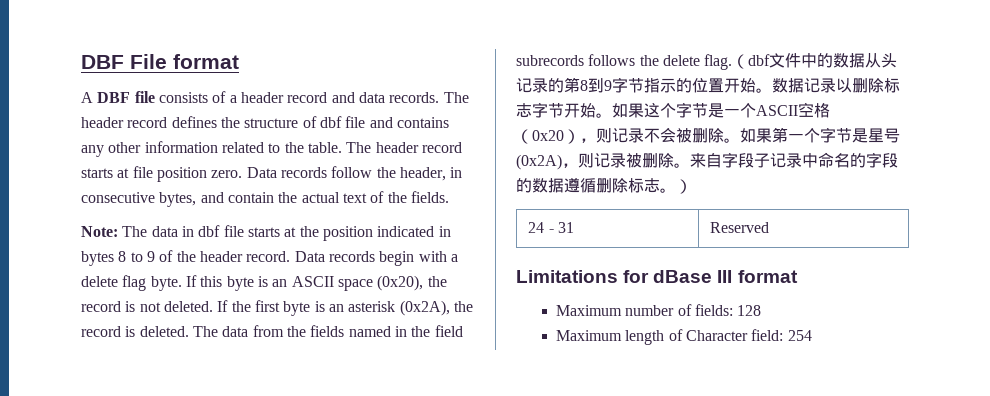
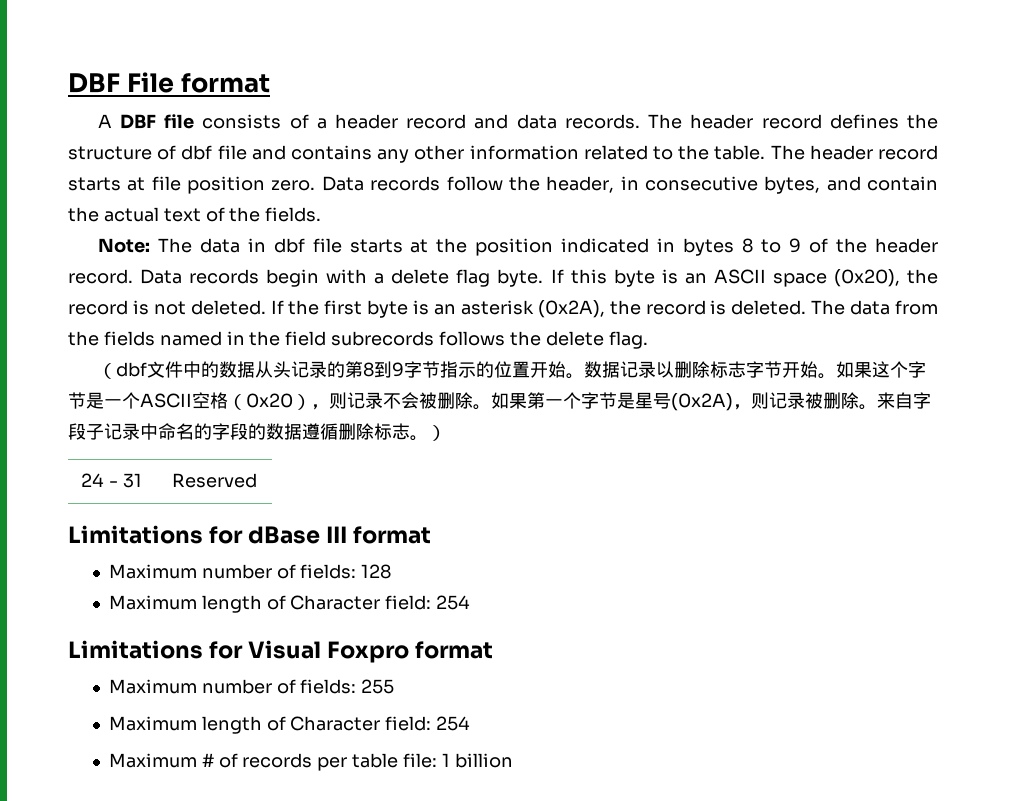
- The data from the fields named in the field subrecords follows the delete flag.（dbf文件中的数据从头记录的第8到9字节指示的位置开始。
+ The data from the fields named in the field subrecords follows the delete flag.
+ （dbf文件中的数据从头记录的第8到9字节指示的位置开始。
+ Limitations for Visual Foxpro format
+ Maximum number of fields: 255
+ Maximum length of Character field: 254
+ Maximum # of records per table file: 1 billion

